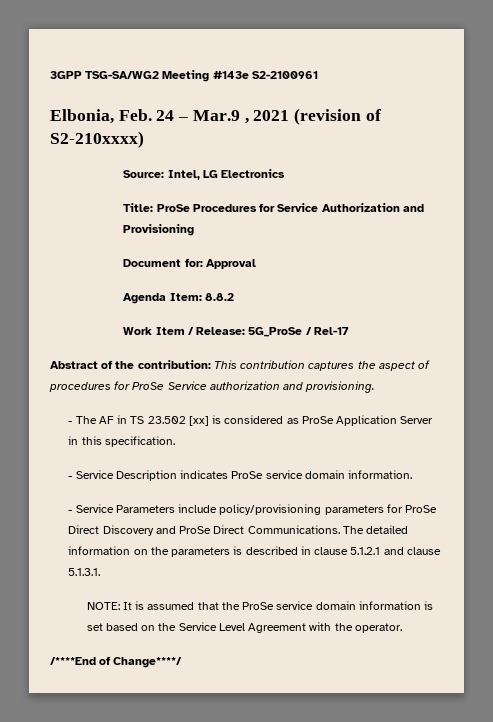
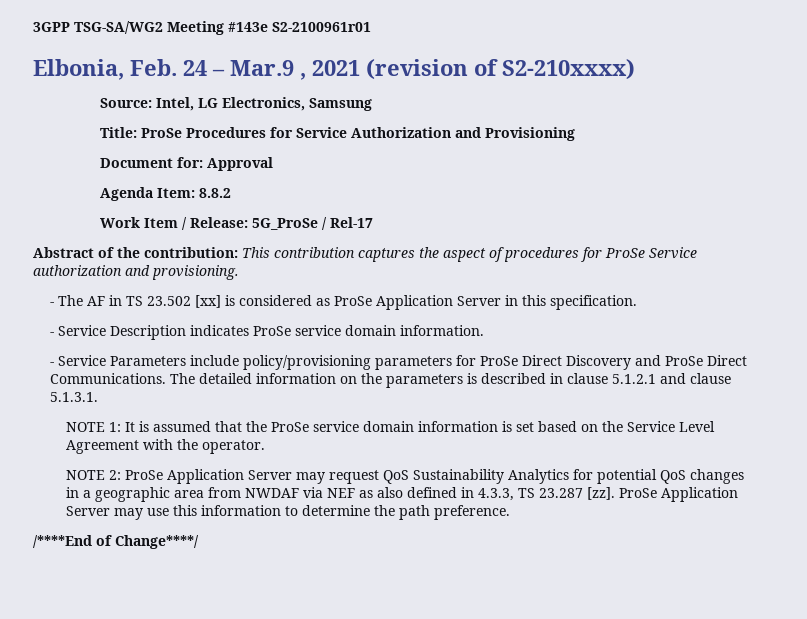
- 3GPP TSG-SA/WG2 Meeting #143e S2-2100961
+ 3GPP TSG-SA/WG2 Meeting #143e S2-2100961r01
- Source: Intel, LG Electronics
+ Source: Intel, LG Electronics, Samsung
- NOTE: It is assumed that the ProSe service domain information is set based on the Service Level Agreement with the operator.
+ NOTE 1: It is assumed that the ProSe service domain information is set based on the Service Level Agreement with the operator.
+ NOTE 2: ProSe Application Server may request QoS Sustainability Analytics for potential QoS changes in a geographic area from NWDAF via NEF as also defined in 4.3.3, TS 23.287 [zz]. ProSe Application Server may use this information to determine the path preference.

